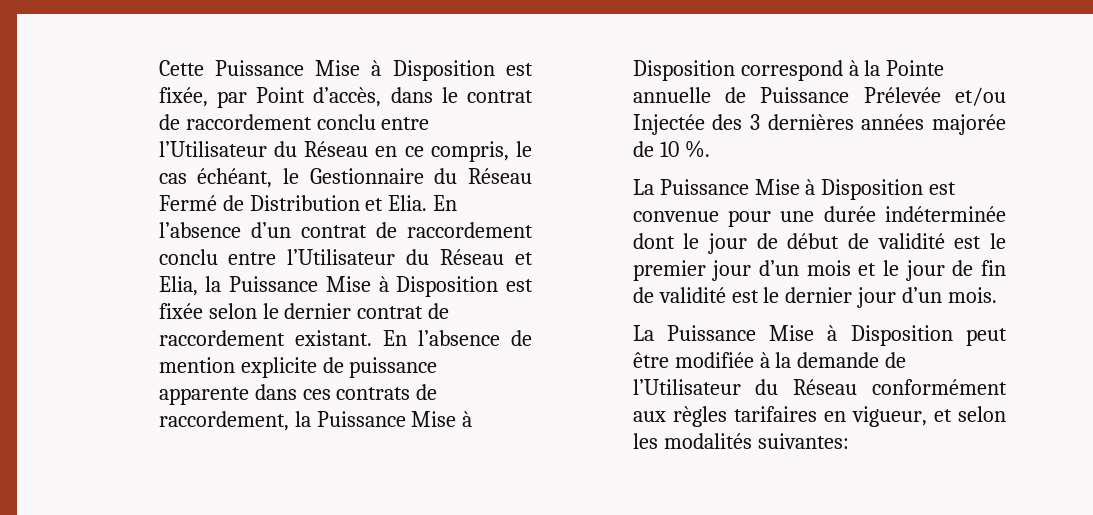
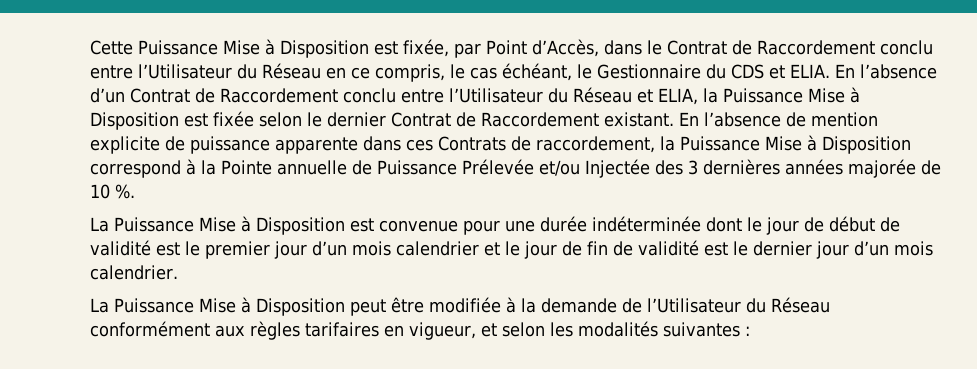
- Cette Puissance Mise à Disposition est fixée, par Point d’accès, dans le contrat de raccordement conclu entre l’Utilisateur du Réseau en ce compris, le cas échéant, le Gestionnaire du Réseau Fermé de Distribution et Elia. En l’absence d’un contrat de raccordement conclu entre l’Utilisateur du Réseau et Elia, la Puissance Mise à Disposition est fixée selon le dernier contrat de raccordement existant.
+ Cette Puissance Mise à Disposition est fixée, par Point d’Accès, dans le Contrat de Raccordement conclu entre l’Utilisateur du Réseau en ce compris, le cas échéant, le Gestionnaire du CDS et ELIA. En l’absence d’un Contrat de Raccordement conclu entre l’Utilisateur du Réseau et ELIA, la Puissance Mise à Disposition est fixée selon le dernier Contrat de Raccordement existant.
- En l’absence de mention explicite de puissance apparente dans ces contrats de raccordement, la Puissance Mise à Disposition correspond à la Pointe annuelle de Puissance Prélevée et/ou Injectée des 3 dernières années majorée de 10 %.
+ En l’absence de mention explicite de puissance apparente dans ces Contrats de raccordement, la Puissance Mise à Disposition correspond à la Pointe annuelle de Puissance Prélevée et/ou Injectée des 3 dernières années majorée de 10 %.
- La Puissance Mise à Disposition est convenue pour une durée indéterminée dont le jour de début de validité est le premier jour d’un mois et le jour de fin de validité est le dernier jour d’un mois.
+ La Puissance Mise à Disposition est convenue pour une durée indéterminée dont le jour de début de validité est le premier jour d’un mois calendrier et le jour de fin de validité est le dernier jour d’un mois calendrier.
- La Puissance Mise à Disposition peut être modifiée à la demande de l’Utilisateur du Réseau conformément aux règles tarifaires en vigueur, et selon les modalités suivantes:
+ La Puissance Mise à Disposition peut être modifiée à la demande de l’Utilisateur du Réseau conformément aux règles tarifaires en vigueur, et selon les modalités suivantes :

